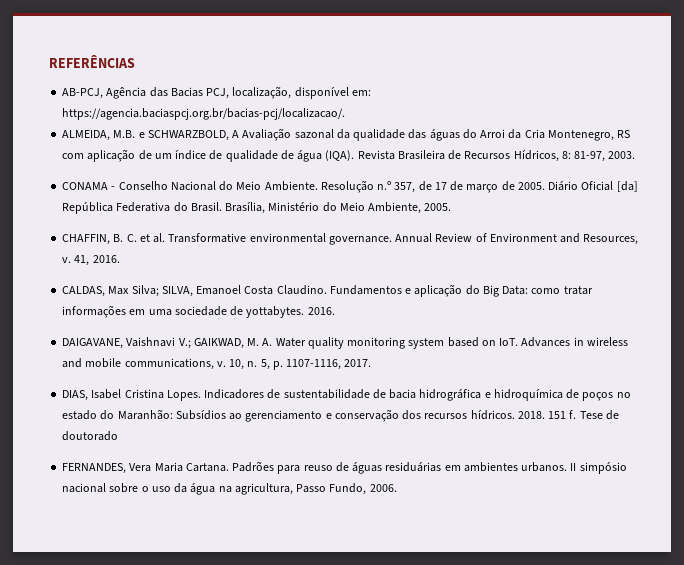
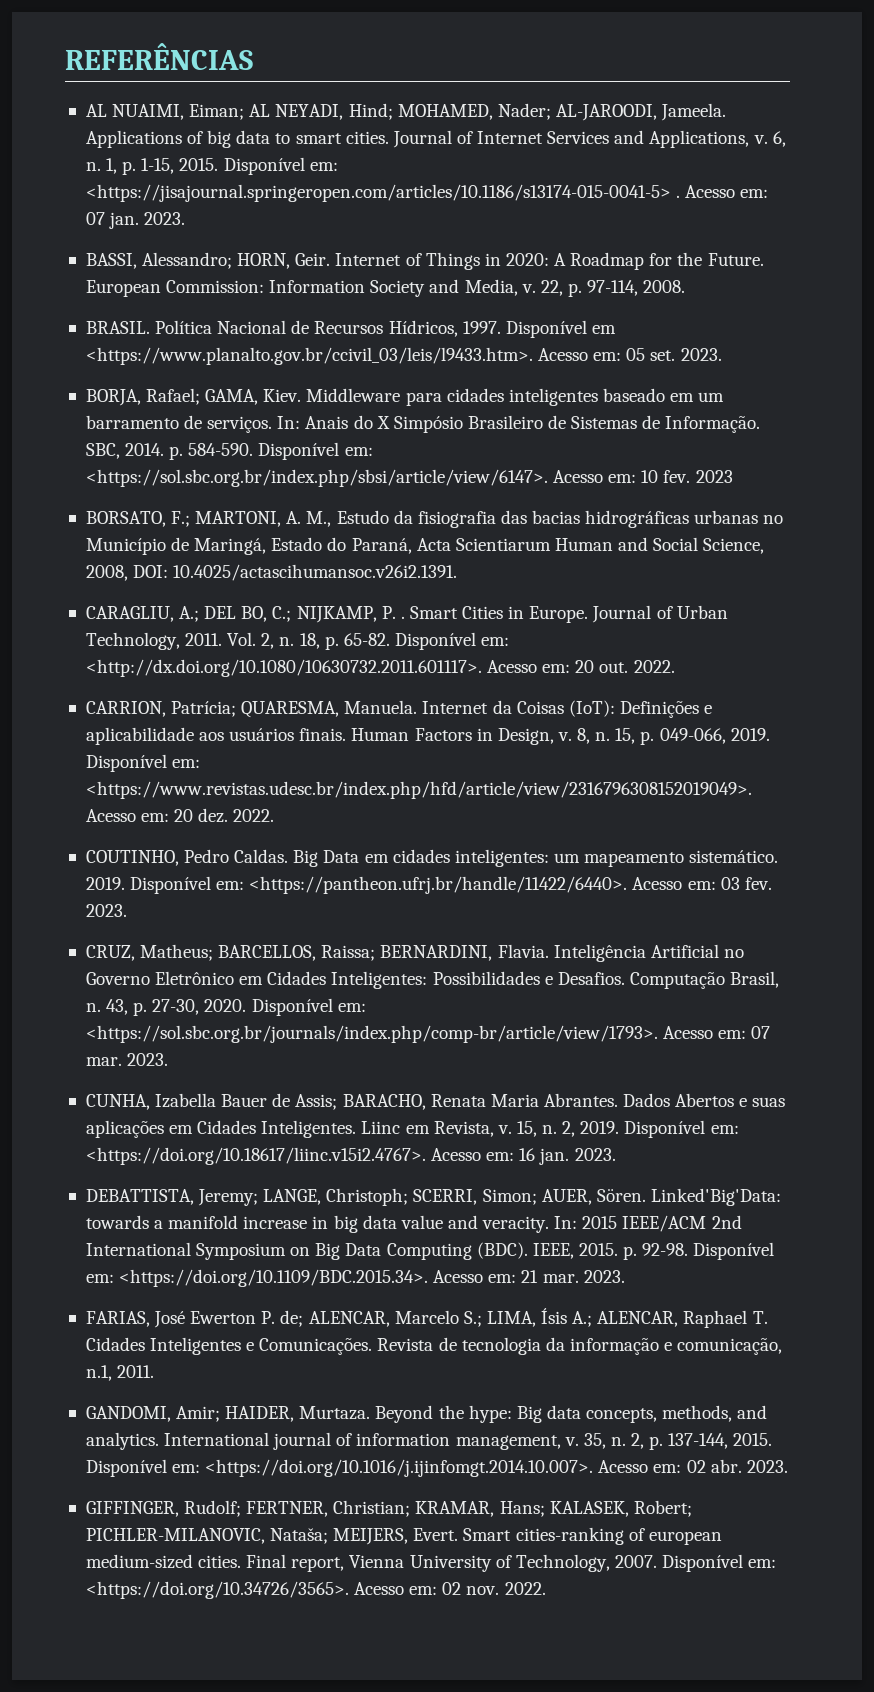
- AB-PCJ, Agência das Bacias PCJ, localização, disponível em: https://agencia.baciaspcj.org.br/bacias-pcj/localizacao/.
- ALMEIDA, M.B. e SCHWARZBOLD, A Avaliação sazonal da qualidade das águas do Arroi da Cria Montenegro, RS com aplicação de um índice de qualidade de água (IQA). Revista Brasileira de Recursos Hídricos, 8: 81-97, 2003.
- CONAMA - Conselho Nacional do Meio Ambiente. Resolução n.º 357, de 17 de março de 2005. Diário Oficial [da] República Federativa do Brasil. Brasília, Ministério do Meio Ambiente, 2005.
- CHAFFIN, B. C. et al. Transformative environmental governance. Annual Review of Environment and Resources, v. 41, 2016.
- CALDAS, Max Silva; SILVA, Emanoel Costa Claudino. Fundamentos e aplicação do Big Data: como tratar informações em uma sociedade de yottabytes. 2016.
- DAIGAVANE, Vaishnavi V.; GAIKWAD, M. A. Water quality monitoring system based on IoT. Advances in wireless and mobile communications, v. 10, n. 5, p. 1107-1116, 2017.
- DIAS, Isabel Cristina Lopes. Indicadores de sustentabilidade de bacia hidrográfica e hidroquímica de poços no estado do Maranhão: Subsídios ao gerenciamento e conservação dos recursos hídricos. 2018. 151 f. Tese de doutorado
- FERNANDES, Vera Maria Cartana. Padrões para reuso de águas residuárias em ambientes urbanos. II simpósio nacional sobre o uso da água na agricultura, Passo Fundo, 2006.
+ AL NUAIMI, Eiman; AL NEYADI, Hind; MOHAMED, Nader; AL-JAROODI, Jameela. Applications of big data to smart cities. Journal of Internet Services and Applications, v. 6, n. 1, p. 1-15, 2015. Disponível em: <https://jisajournal.springeropen.com/articles/10.1186/s13174-015-0041-5> . Acesso em: 07 jan. 2023.
+ BASSI, Alessandro; HORN, Geir. Internet of Things in 2020: A Roadmap for the Future. European Commission: Information Society and Media, v. 22, p. 97-114, 2008.
+ BRASIL. Política Nacional de Recursos Hídricos, 1997. Disponível em <https://www.planalto.gov.br/ccivil_03/leis/l9433.htm>. Acesso em: 05 set. 2023.
+ BORJA, Rafael; GAMA, Kiev. Middleware para cidades inteligentes baseado em um barramento de serviços. In: Anais do X Simpósio Brasileiro de Sistemas de Informação. SBC, 2014. p. 584-590. Disponível em: <https://sol.sbc.org.br/index.php/sbsi/article/view/6147>. Acesso em: 10 fev. 2023
+ BORSATO, F.; MARTONI, A. M., Estudo da fisiografia das bacias hidrográficas urbanas no Município de Maringá, Estado do Paraná, Acta Scientiarum Human and Social Science, 2008, DOI: 10.4025/actascihumansoc.v26i2.1391.
+ CARAGLIU, A.; DEL BO, C.; NIJKAMP, P. . Smart Cities in Europe. Journal of Urban Technology, 2011. Vol. 2, n. 18, p. 65-82. Disponível em: <http://dx.doi.org/10.1080/10630732.2011.601117>. Acesso em: 20 out. 2022.
+ CARRION, Patrícia; QUARESMA, Manuela. Internet da Coisas (IoT): Definições e aplicabilidade aos usuários finais. Human Factors in Design, v. 8, n. 15, p. 049-066, 2019. Disponível em: <https://www.revistas.udesc.br/index.php/hfd/article/view/2316796308152019049>. Acesso em: 20 dez. 2022.
+ COUTINHO, Pedro Caldas. Big Data em cidades inteligentes: um mapeamento sistemático. 2019. Disponível em: <https://pantheon.ufrj.br/handle/11422/6440>. Acesso em: 03 fev. 2023.
+ CRUZ, Matheus; BARCELLOS, Raissa; BERNARDINI, Flavia. Inteligência Artificial no Governo Eletrônico em Cidades Inteligentes: Possibilidades e Desafios. Computação Brasil, n. 43, p. 27-30, 2020. Disponível em: <https://sol.sbc.org.br/journals/index.php/comp-br/article/view/1793>. Acesso em: 07 mar. 2023.
+ CUNHA, Izabella Bauer de Assis; BARACHO, Renata Maria Abrantes. Dados Abertos e suas aplicações em Cidades Inteligentes. Liinc em Revista, v. 15, n. 2, 2019. Disponível em: <https://doi.org/10.18617/liinc.v15i2.4767>. Acesso em: 16 jan. 2023.
+ DEBATTISTA, Jeremy; LANGE, Christoph; SCERRI, Simon; AUER, Sören. Linked'Big'Data: towards a manifold increase in big data value and veracity. In: 2015 IEEE/ACM 2nd International Symposium on Big Data Computing (BDC). IEEE, 2015. p. 92-98. Disponível em: <https://doi.org/10.1109/BDC.2015.34>. Acesso em: 21 mar. 2023.
+ FARIAS, José Ewerton P. de; ALENCAR, Marcelo S.; LIMA, Ísis A.; ALENCAR, Raphael T. Cidades Inteligentes e Comunicações. Revista de tecnologia da informação e comunicação, n.1, 2011.
+ GANDOMI, Amir; HAIDER, Murtaza. Beyond the hype: Big data concepts, methods, and analytics. International journal of information management, v. 35, n. 2, p. 137-144, 2015. Disponível em: <https://doi.org/10.1016/j.ijinfomgt.2014.10.007>. Acesso em: 02 abr. 2023.
+ GIFFINGER, Rudolf; FERTNER, Christian; KRAMAR, Hans; KALASEK, Robert; PICHLER-MILANOVIC, Nataša; MEIJERS, Evert. Smart cities-ranking of european medium-sized cities. Final report, Vienna University of Technology, 2007. Disponível em: <https://doi.org/10.34726/3565>. Acesso em: 02 nov. 2022.

